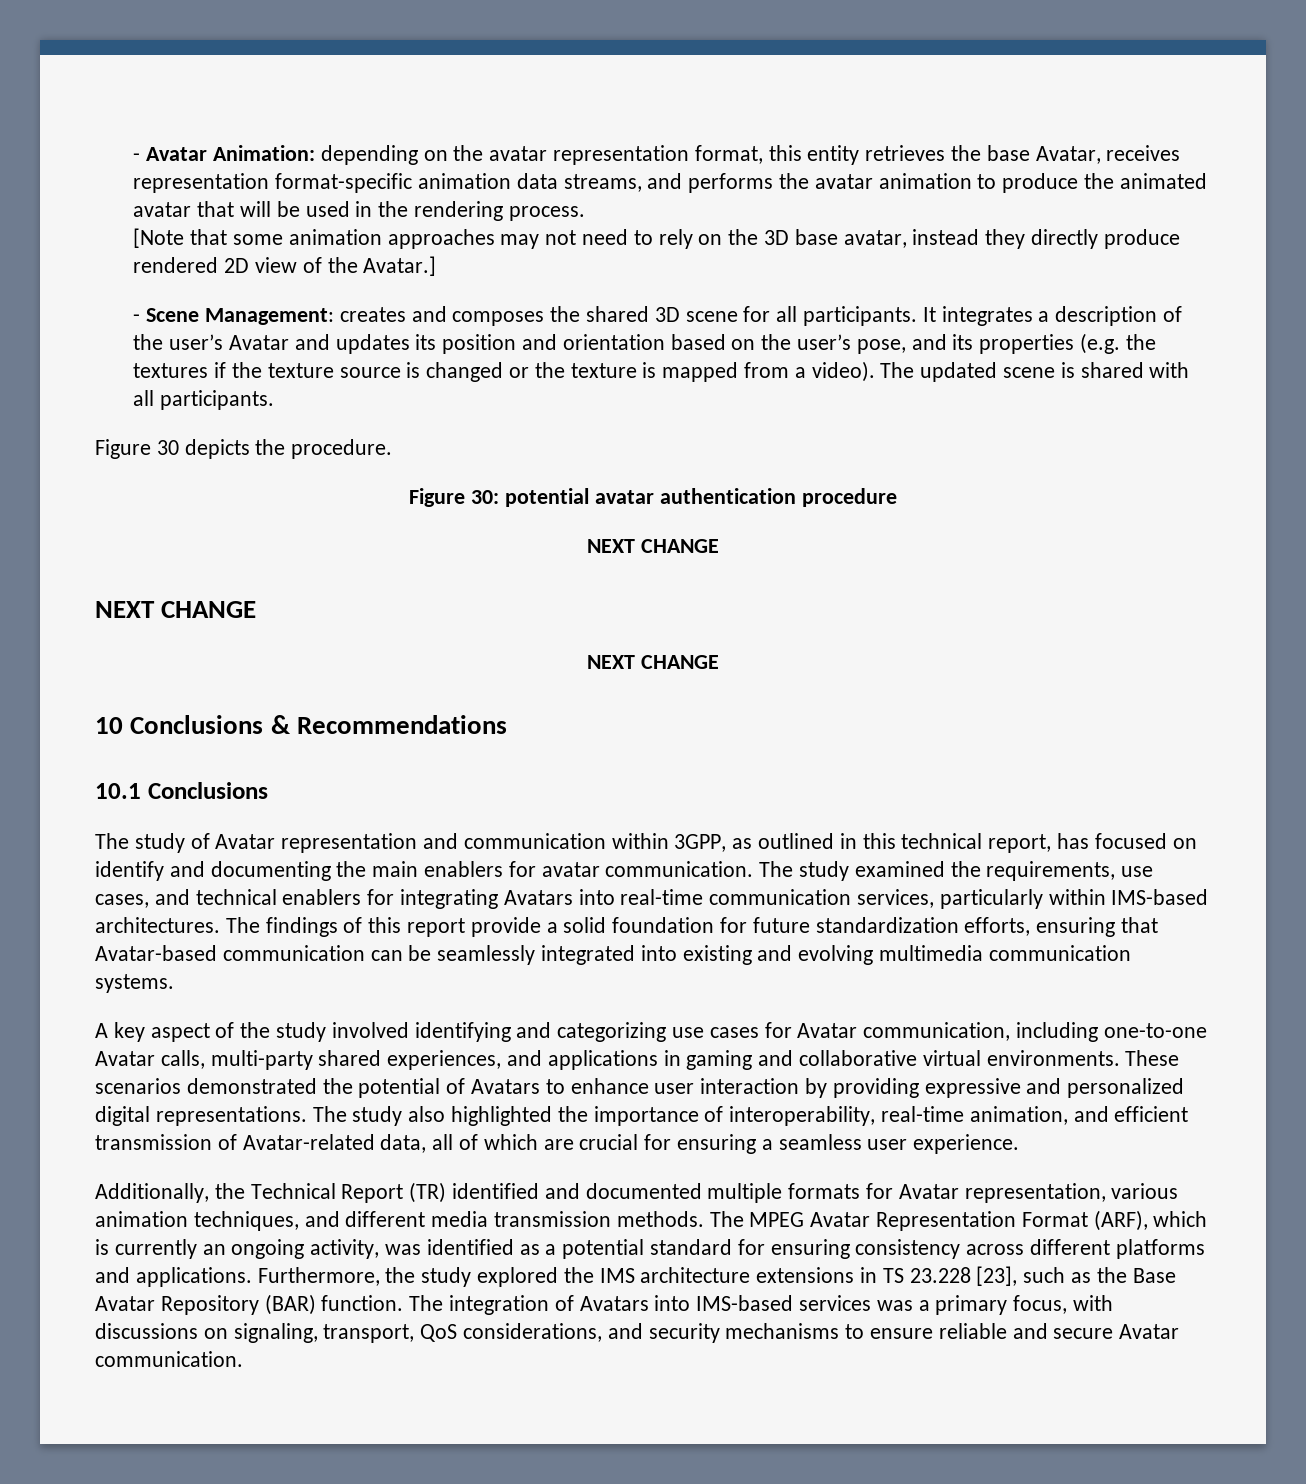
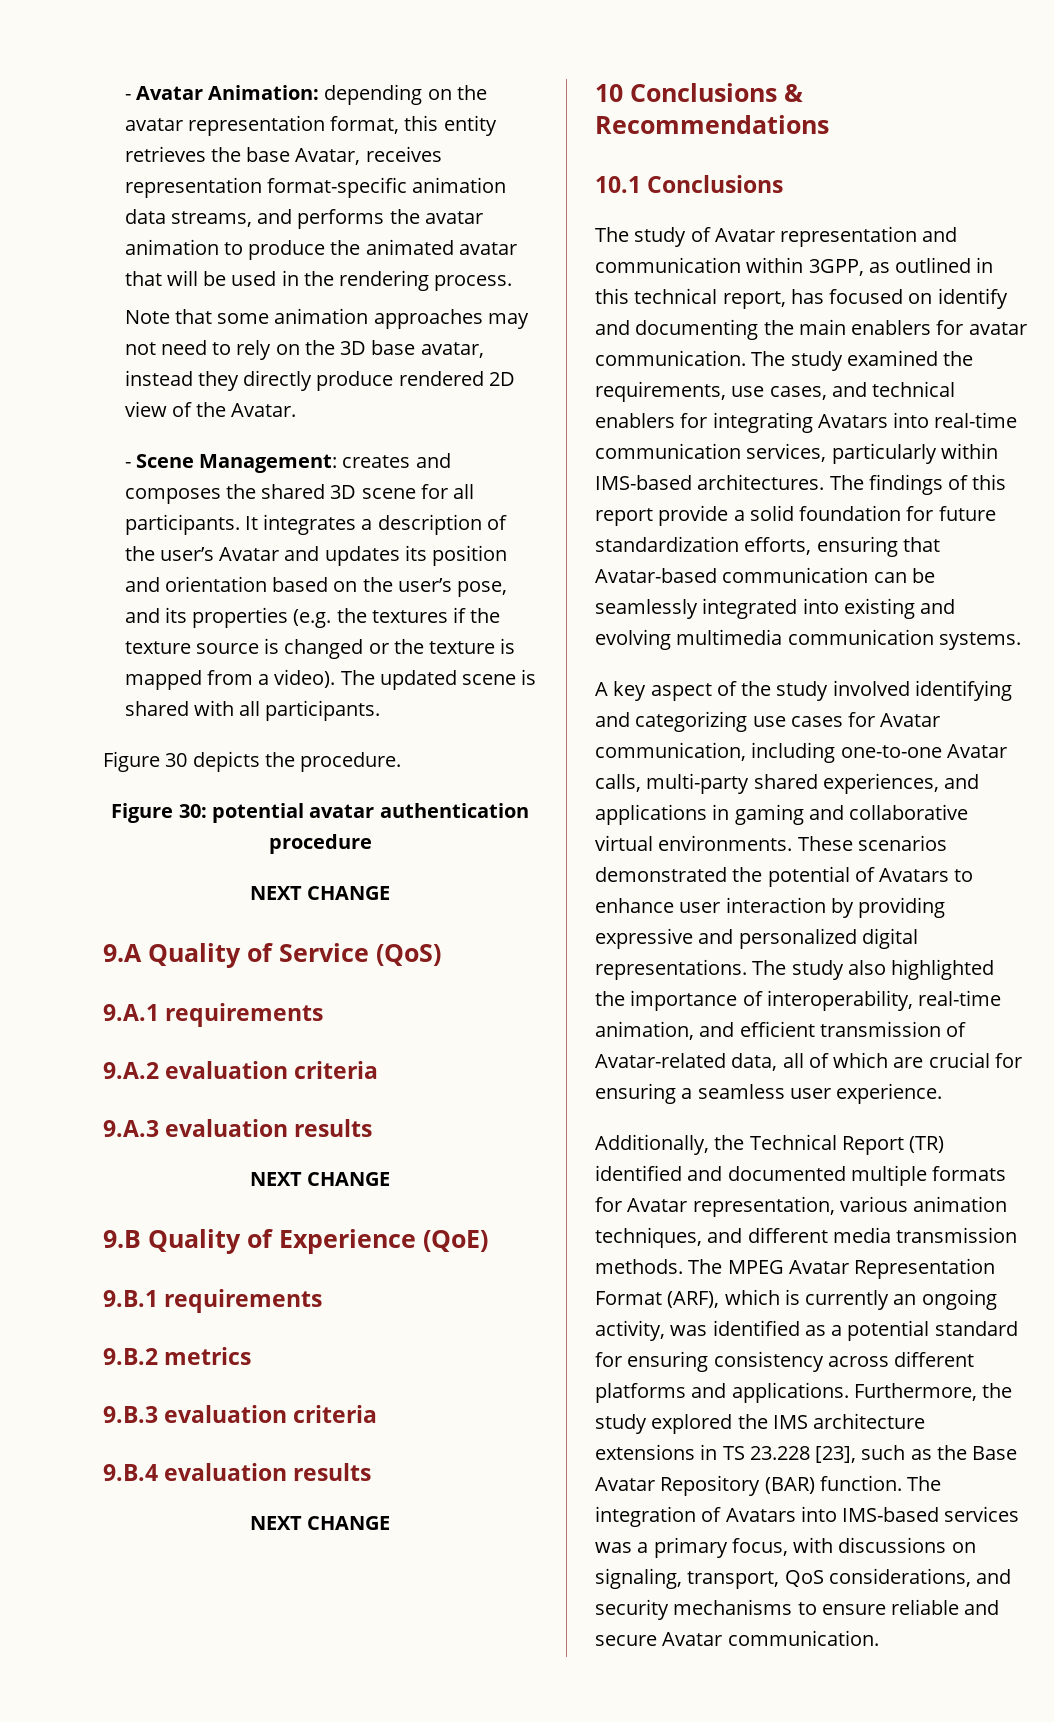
- [Note that some animation approaches may not need to rely on the 3D base avatar, instead they directly produce rendered 2D view of the Avatar.]
+ Note that some animation approaches may not need to rely on the 3D base avatar, instead they directly produce rendered 2D view of the Avatar.
  Figure 30: potential avatar authentication procedure
  NEXT CHANGE
+ 9.A Quality of Service (QoS)
+ 9.A.1 requirements
+ 9.A.2 evaluation criteria
+ 9.A.3 evaluation results
  NEXT CHANGE
+ 9.B Quality of Experience (QoE)
+ 9.B.1 requirements
+ 9.B.2 metrics
+ 9.B.3 evaluation criteria
+ 9.B.4 evaluation results

